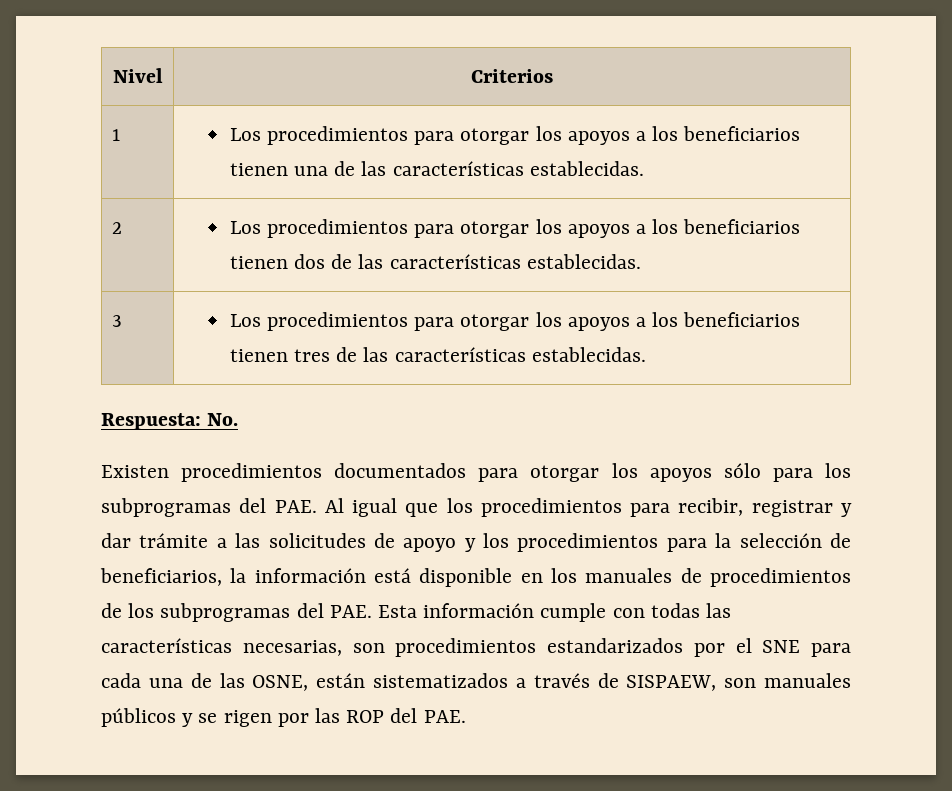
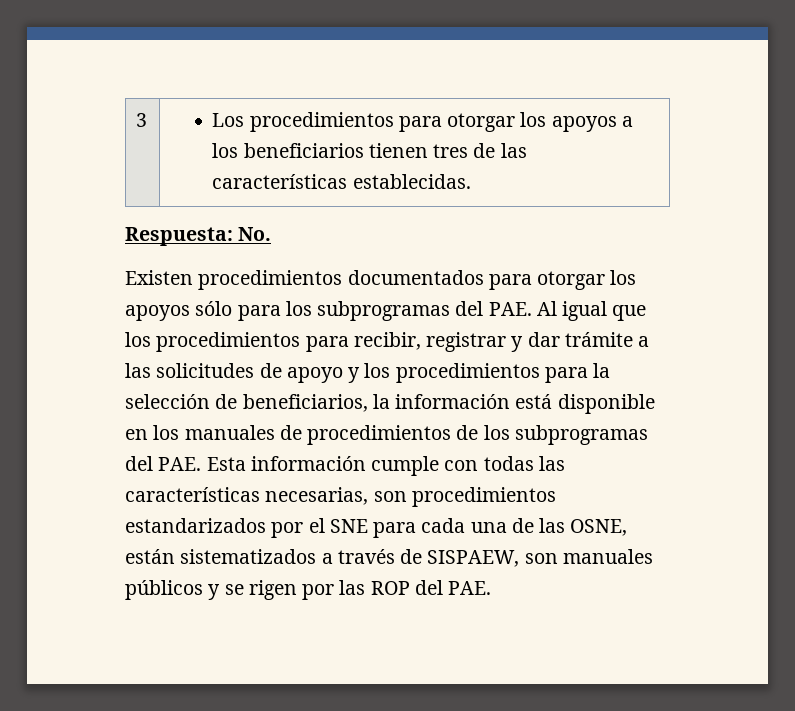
- Nivel | Criterios
- 1 | Los procedimientos para otorgar los apoyos a los beneficiarios tienen una de las características establecidas.
- 2 | Los procedimientos para otorgar los apoyos a los beneficiarios tienen dos de las características establecidas.

